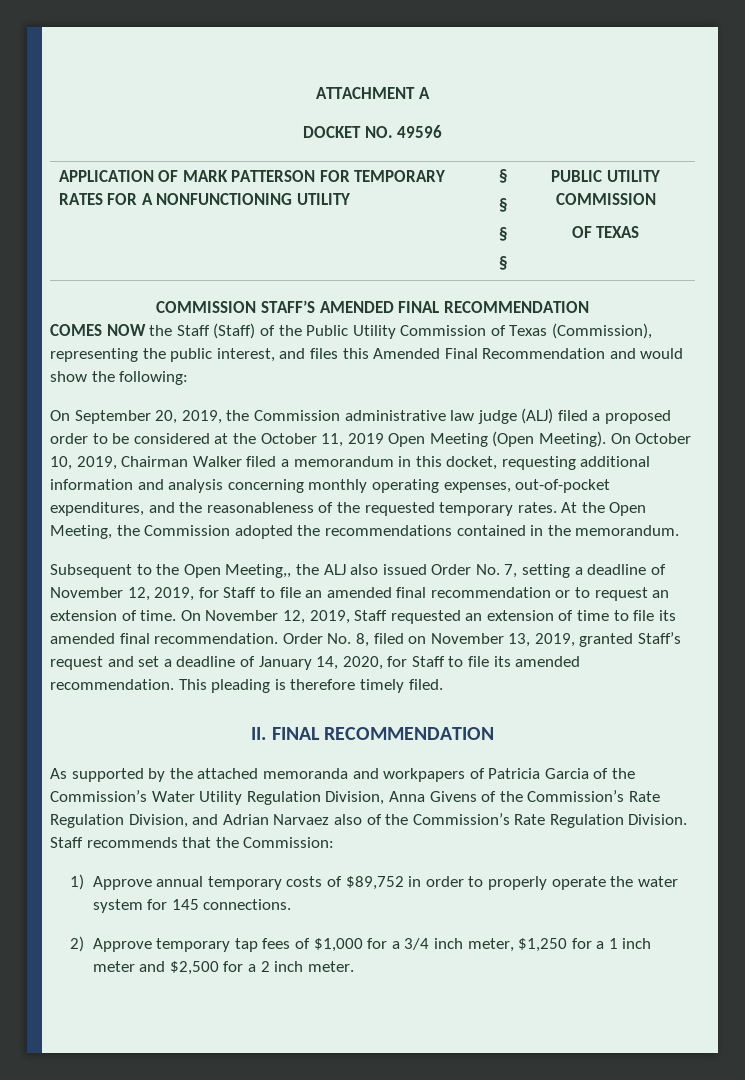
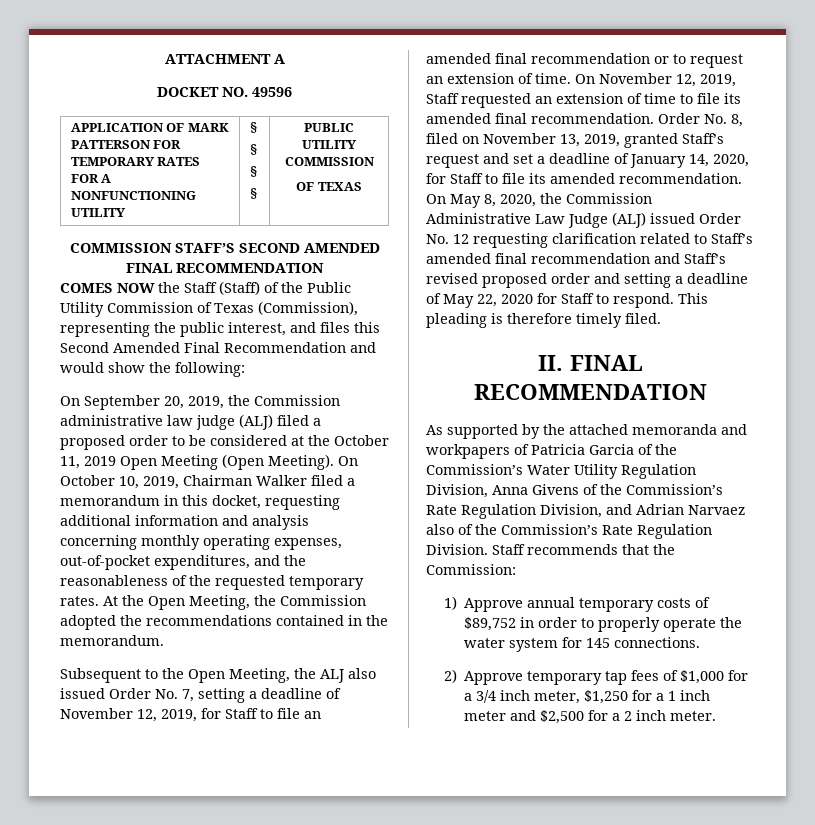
- COMMISSION STAFF’S AMENDED FINAL RECOMMENDATION
+ COMMISSION STAFF’S SECOND AMENDED FINAL RECOMMENDATION
- COMES NOW the Staff (Staff) of the Public Utility Commission of Texas (Commission), representing the public interest, and files this Amended Final Recommendation and would show the following:
+ COMES NOW the Staff (Staff) of the Public Utility Commission of Texas (Commission), representing the public interest, and files this Second Amended Final Recommendation and would show the following:
- Subsequent to the Open Meeting,, the ALJ also issued Order No. 7, setting a deadline of November 12, 2019, for Staff to file an amended final recommendation or to request an extension of time.
+ Subsequent to the Open Meeting, the ALJ also issued Order No. 7, setting a deadline of November 12, 2019, for Staff to file an amended final recommendation or to request an extension of time.
+ On May 8, 2020, the Commission Administrative Law Judge (ALJ) issued Order No. 12 requesting clarification related to Staff’s amended final recommendation and Staff’s revised proposed order and setting a deadline of May 22, 2020 for Staff to respond.

